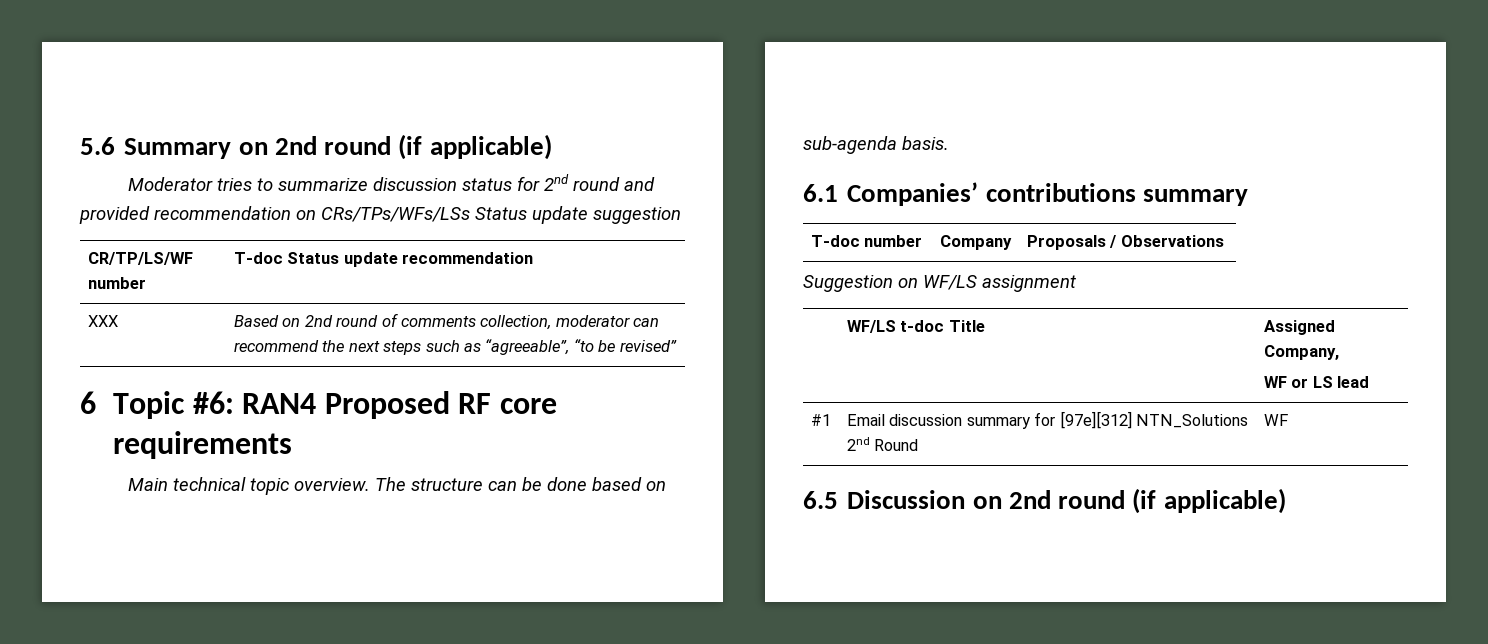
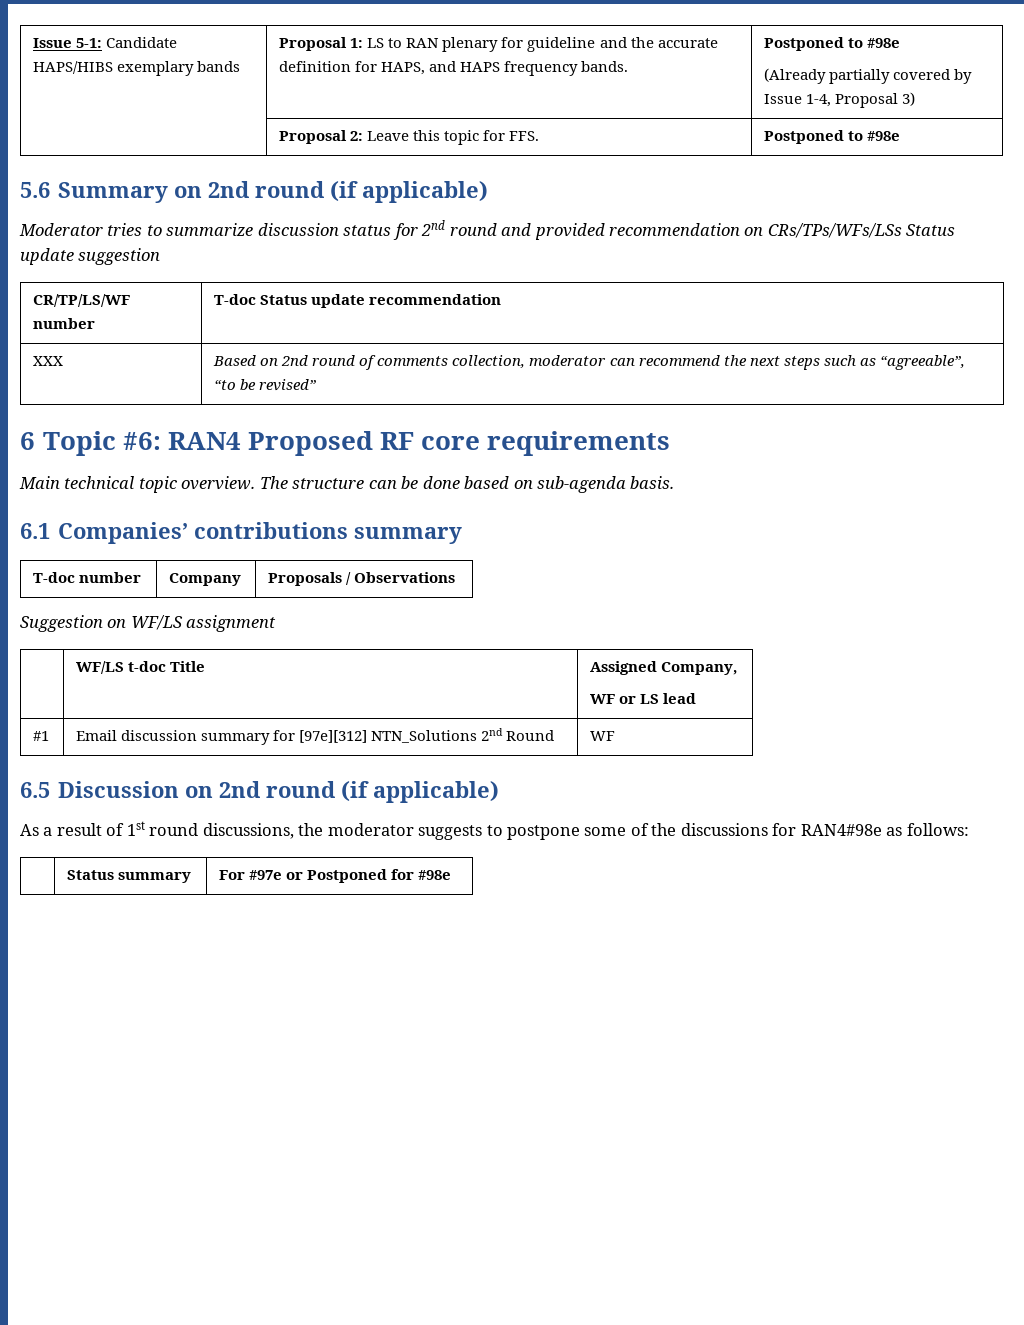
+ Issue 5-1: Candidate HAPS/HIBS exemplary bands | Proposal 1: LS to RAN plenary for guideline and the accurate definition for HAPS, and HAPS frequency bands. | Postponed to #98e
+ (Already partially covered by Issue 1-4, Proposal 3)
+ | Proposal 2: Leave this topic for FFS. | Postponed to #98e
+ As a result of 1st round discussions, the moderator suggests to postpone some of the discussions for RAN4#98e as follows:
+ | Status summary | For #97e or Postponed for #98e

